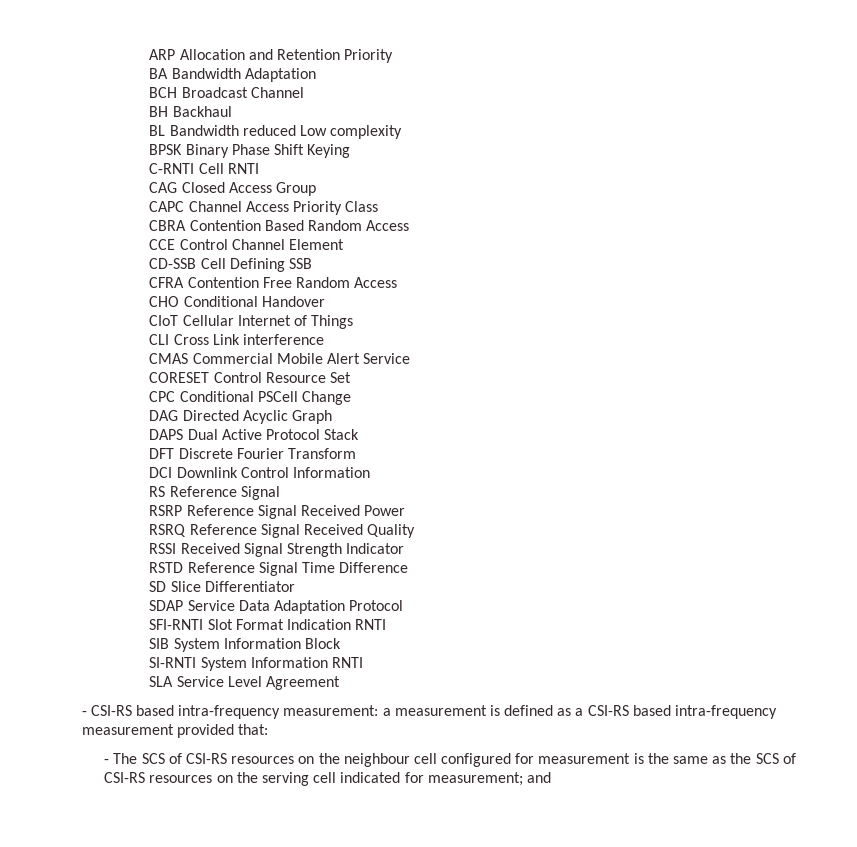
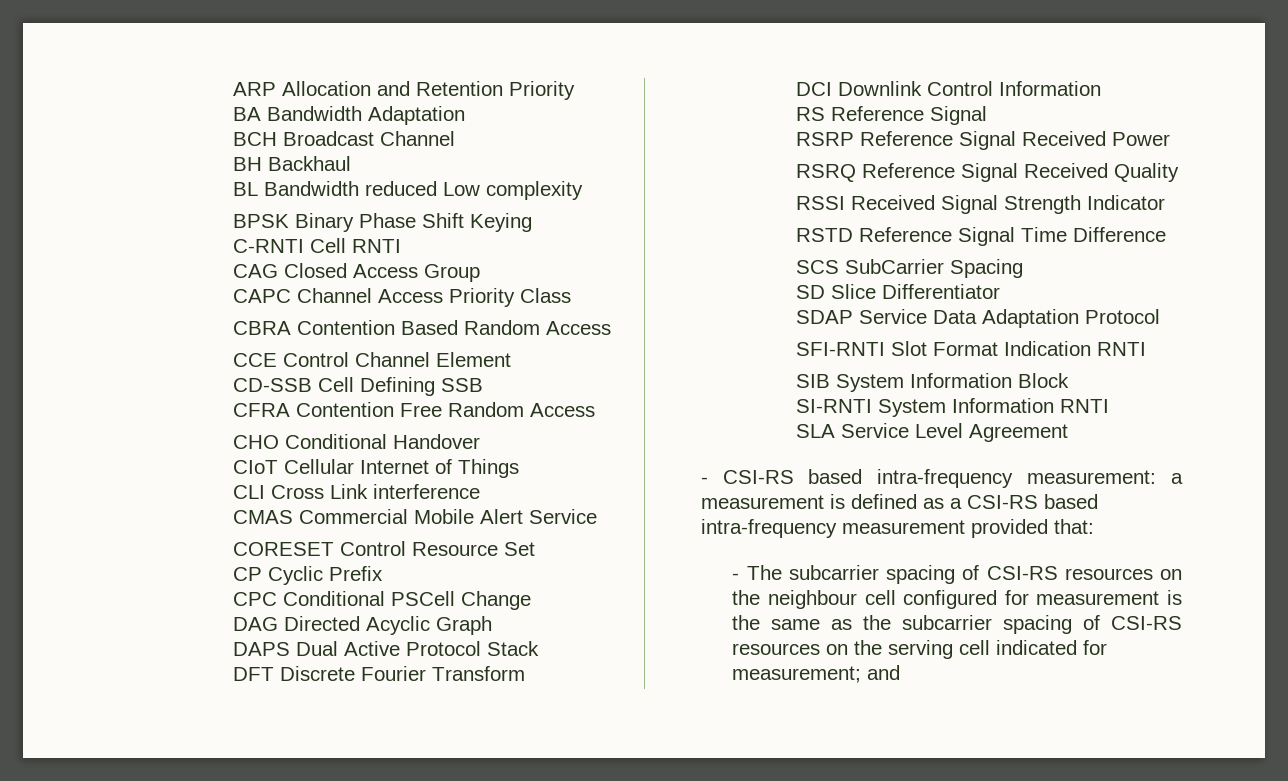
+ CP Cyclic Prefix
+ SCS SubCarrier Spacing
- - The SCS of CSI-RS resources on the neighbour cell configured for measurement is the same as the SCS of CSI-RS resources on the serving cell indicated for measurement; and
+ - The subcarrier spacing of CSI-RS resources on the neighbour cell configured for measurement is the same as the subcarrier spacing of CSI-RS resources on the serving cell indicated for measurement; and

